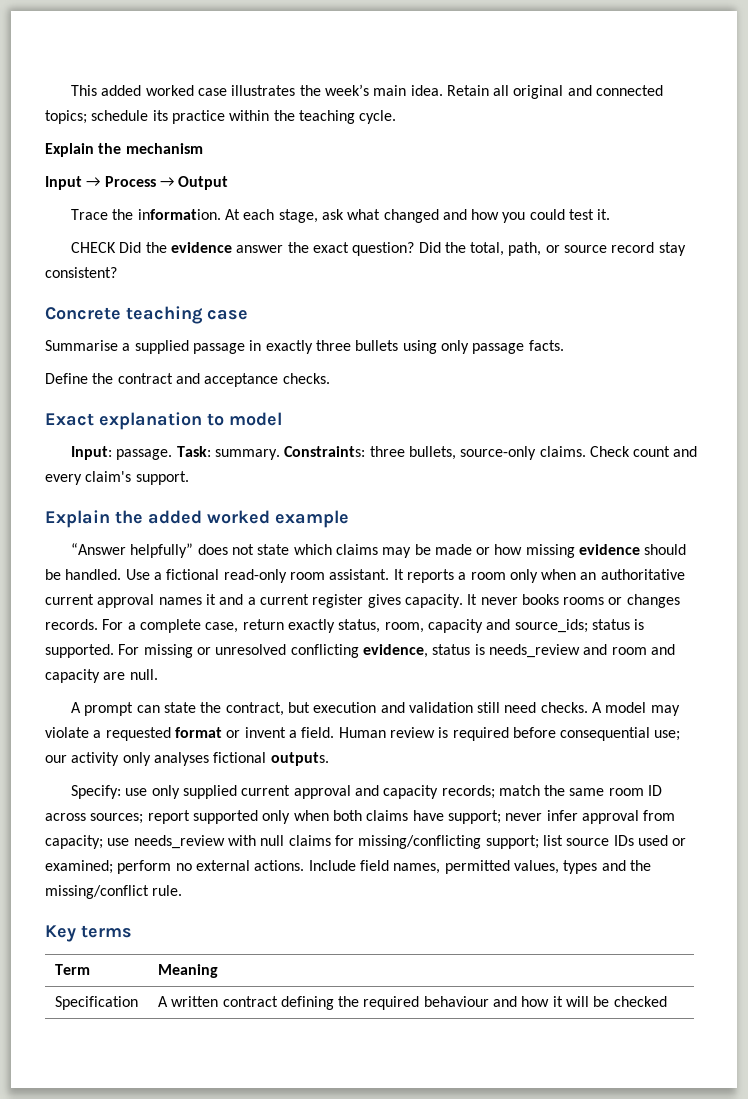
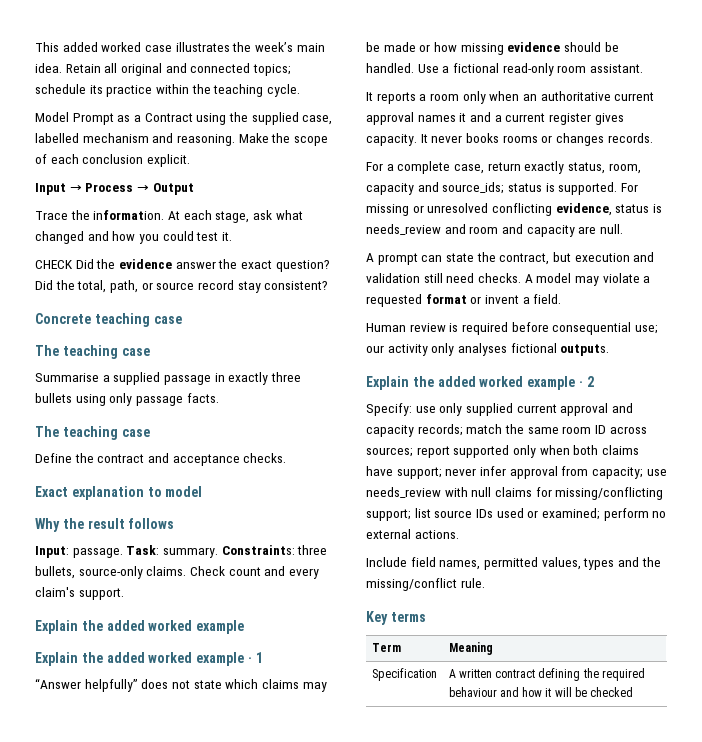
- Explain the mechanism
+ Model Prompt as a Contract using the supplied case, labelled mechanism and reasoning. Make the scope of each conclusion explicit.
  Concrete teaching case
+ The teaching case
  Summarise a supplied passage in exactly three bullets using only passage facts.
+ The teaching case
+ Why the result follows
+ Explain the added worked example · 1
- Use a fictional read-only room assistant. It reports a room only when an authoritative current approval names it and a current register gives capacity.
+ Use a fictional read-only room assistant.
+ It reports a room only when an authoritative current approval names it and a current register gives capacity.
- It never books rooms or changes records. For a complete case, return exactly status, room, capacity and source_ids; status is supported.
+ It never books rooms or changes records.
+ For a complete case, return exactly status, room, capacity and source_ids; status is supported.
- A model may violate a requested format or invent a field. Human review is required before consequential use; our activity only analyses fictional outputs.
+ A model may violate a requested format or invent a field.
+ Human review is required before consequential use; our activity only analyses fictional outputs.
+ Explain the added worked example · 2
- Specify: use only supplied current approval and capacity records; match the same room ID across sources; report supported only when both claims have support; never infer approval from capacity; use needs_review with null claims for missing/conflicting support; list source IDs used or examined; perform no external actions. Include field names, permitted values, types and the missing/conflict rule.
+ Specify: use only supplied current approval and capacity records; match the same room ID across sources; report supported only when both claims have support; never infer approval from capacity; use needs_review with null claims for missing/conflicting support; list source IDs used or examined; perform no external actions.
+ Include field names, permitted values, types and the missing/conflict rule.

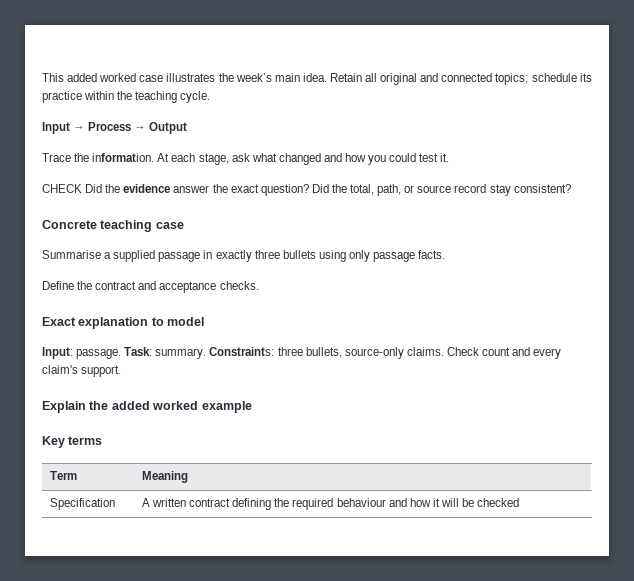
- Model Prompt as a Contract using the supplied case, labelled mechanism and reasoning. Make the scope of each conclusion explicit.
  Concrete teaching case
- The teaching case
  Summarise a supplied passage in exactly three bullets using only passage facts.
- The teaching case
- Why the result follows
- Explain the added worked example · 1
- “Answer helpfully” does not state which claims may be made or how missing evidence should be handled. Use a fictional read-only room assistant.
- It reports a room only when an authoritative current approval names it and a current register gives capacity. It never books rooms or changes records.
- For a complete case, return exactly status, room, capacity and source_ids; status is supported. For missing or unresolved conflicting evidence, status is needs_review and room and capacity are null.
- A prompt can state the contract, but execution and validation still need checks. A model may violate a requested format or invent a field.
- Human review is required before consequential use; our activity only analyses fictional outputs.
- Explain the added worked example · 2
- Specify: use only supplied current approval and capacity records; match the same room ID across sources; report supported only when both claims have support; never infer approval from capacity; use needs_review with null claims for missing/conflicting support; list source IDs used or examined; perform no external actions.
- Include field names, permitted values, types and the missing/conflict rule.

